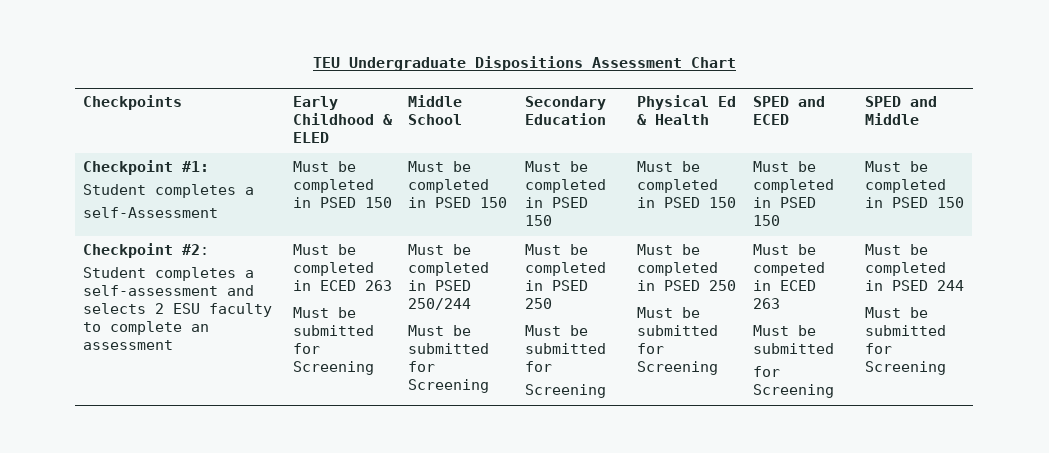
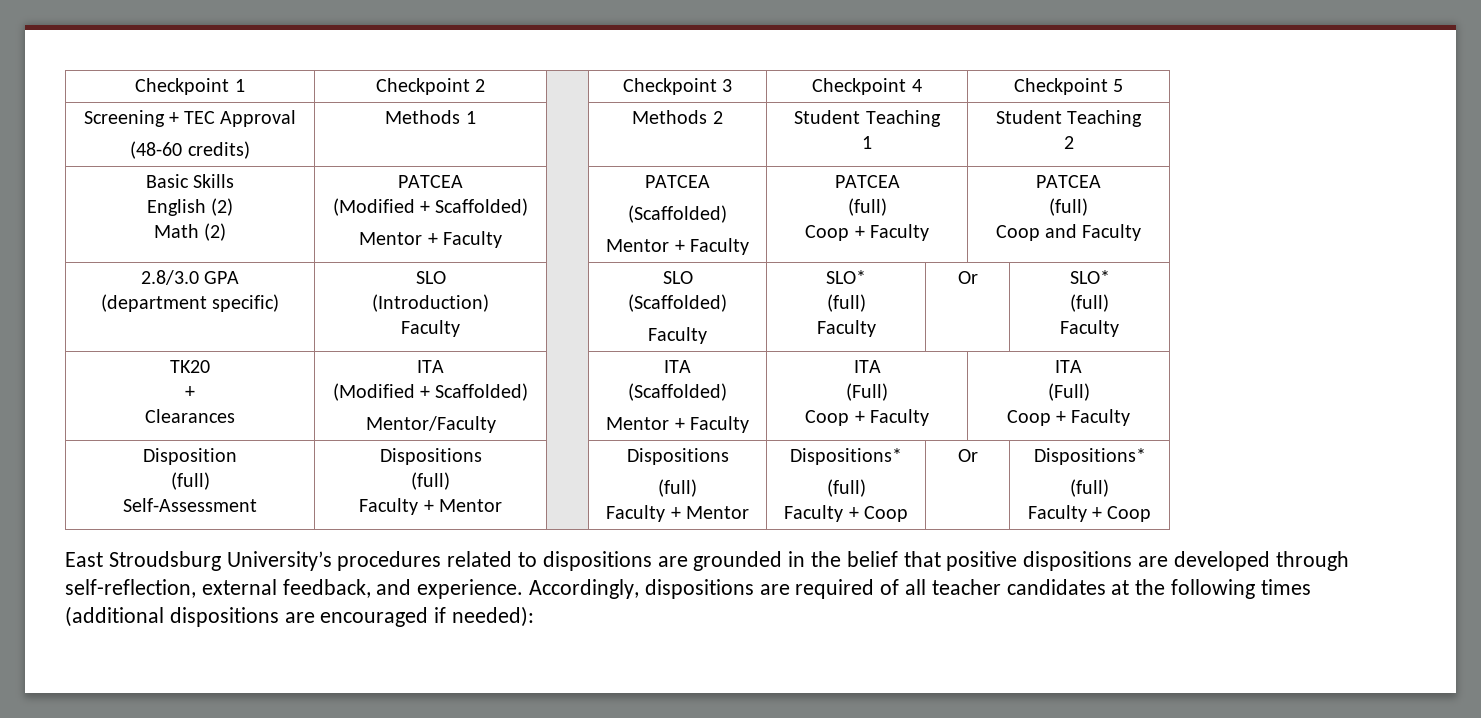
- TEU Undergraduate Dispositions Assessment Chart
- Checkpoints | Early Childhood & ELED | Middle School | Secondary Education | Physical Ed & Health | SPED and ECED | SPED and Middle
- Checkpoint #1:
- Student completes a
- self-Assessment | Must be completed in PSED 150 | Must be completed in PSED 150 | Must be completed in PSED 150 | Must be completed in PSED 150 | Must be completed in PSED 150 | Must be completed in PSED 150
- Checkpoint #2:
- Student completes a self-assessment and selects 2 ESU faculty to complete an assessment | Must be completed in ECED 263
- Must be submitted for Screening | Must be completed in PSED 250/244
- Must be submitted for Screening | Must be completed in PSED 250
- Must be submitted for
- Screening | Must be completed in PSED 250
- Must be submitted for Screening | Must be competed in ECED 263
- Must be submitted
- for Screening | Must be completed in PSED 244
- Must be submitted for Screening
+ Checkpoint 1 | Checkpoint 2 | | Checkpoint 3 | Checkpoint 4 | Checkpoint 5
+ Screening + TEC Approval
+ (48-60 credits) | Methods 1 | | Methods 2 | Student Teaching
+ 1 | Student Teaching
+ 2
+ Basic Skills
+ English (2)
+ Math (2) | PATCEA
+ (Modified + Scaffolded)
+ Mentor + Faculty | | PATCEA
+ (Scaffolded)
+ Mentor + Faculty | PATCEA
+ (full)
+ Coop + Faculty | PATCEA
+ (full)
+ Coop and Faculty
+ 2.8/3.0 GPA
+ (department specific) | SLO
+ (Introduction)
+ Faculty | | SLO
+ (Scaffolded)
+ Faculty | SLO*
+ (full)
+ Faculty | Or | SLO*
+ (full)
+ Faculty
+ TK20
+ +
+ Clearances | ITA
+ (Modified + Scaffolded)
+ Mentor/Faculty | | ITA
+ (Scaffolded)
+ Mentor + Faculty | ITA
+ (Full)
+ Coop + Faculty | ITA
+ (Full)
+ Coop + Faculty
+ Disposition
+ (full)
+ Self-Assessment | Dispositions
+ (full)
+ Faculty + Mentor | | Dispositions
+ (full)
+ Faculty + Mentor | Dispositions*
+ (full)
+ Faculty + Coop | Or | Dispositions*
+ (full)
+ Faculty + Coop
+ East Stroudsburg University’s procedures related to dispositions are grounded in the belief that positive dispositions are developed through self-reflection, external feedback, and experience. Accordingly, dispositions are required of all teacher candidates at the following times (additional dispositions are encouraged if needed):

